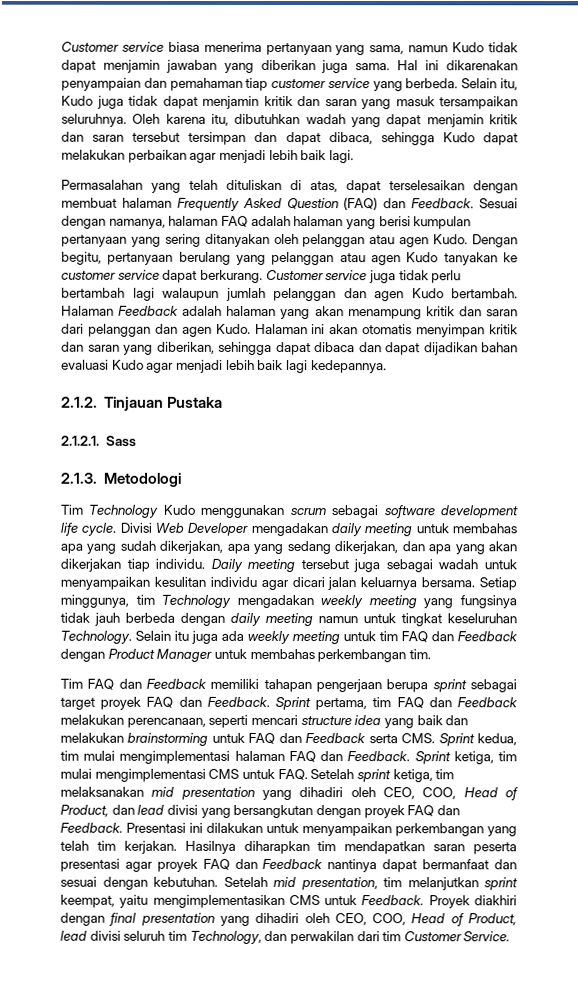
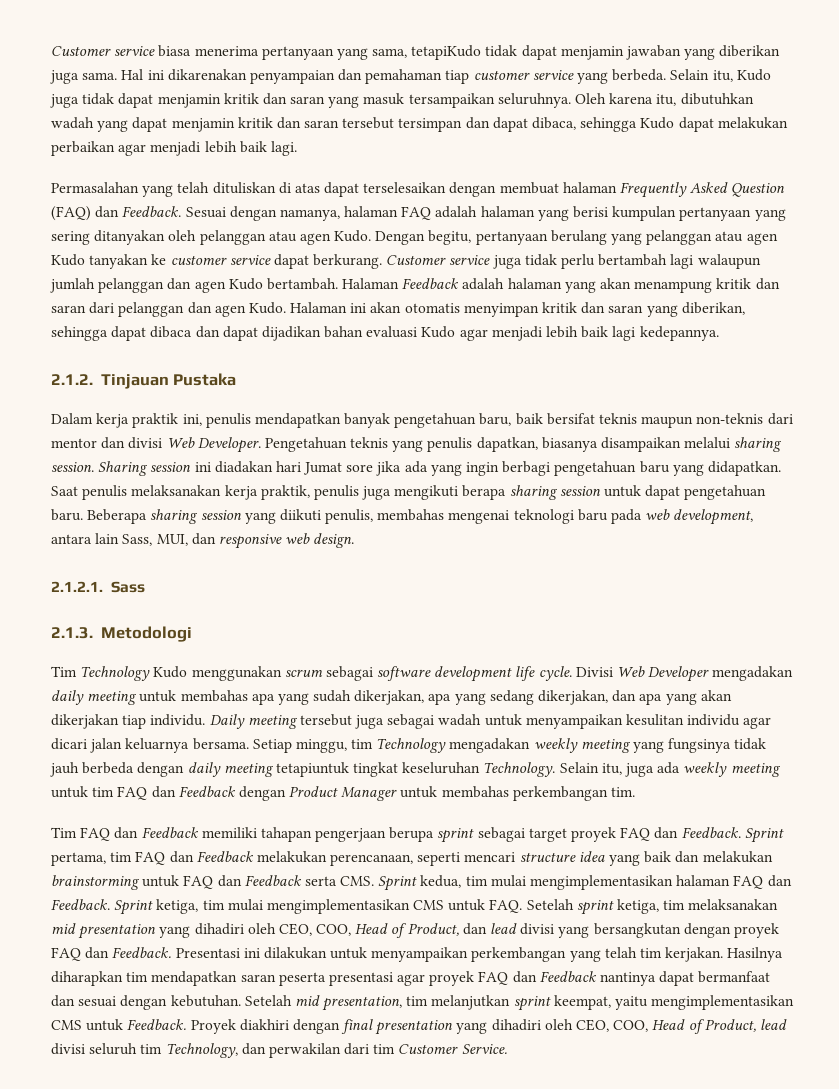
- Customer service biasa menerima pertanyaan yang sama, namun Kudo tidak dapat menjamin jawaban yang diberikan juga sama.
+ Customer service biasa menerima pertanyaan yang sama, tetapiKudo tidak dapat menjamin jawaban yang diberikan juga sama.
- Permasalahan yang telah dituliskan di atas, dapat terselesaikan dengan membuat halaman Frequently Asked Question (FAQ) dan Feedback.
+ Permasalahan yang telah dituliskan di atas dapat terselesaikan dengan membuat halaman Frequently Asked Question (FAQ) dan Feedback.
+ Dalam kerja praktik ini, penulis mendapatkan banyak pengetahuan baru, baik bersifat teknis maupun non-teknis dari mentor dan divisi Web Developer. Pengetahuan teknis yang penulis dapatkan, biasanya disampaikan melalui sharing session. Sharing session ini diadakan hari Jumat sore jika ada yang ingin berbagi pengetahuan baru yang didapatkan. Saat penulis melaksanakan kerja praktik, penulis juga mengikuti berapa sharing session untuk dapat pengetahuan baru. Beberapa sharing session yang diikuti penulis, membahas mengenai teknologi baru pada web development, antara lain Sass, MUI, dan responsive web design.
- Setiap minggunya, tim Technology mengadakan weekly meeting yang fungsinya tidak jauh berbeda dengan daily meeting namun untuk tingkat keseluruhan Technology.
+ Setiap minggu, tim Technology mengadakan weekly meeting yang fungsinya tidak jauh berbeda dengan daily meeting tetapiuntuk tingkat keseluruhan Technology.
- Selain itu juga ada weekly meeting untuk tim FAQ dan Feedback dengan Product Manager untuk membahas perkembangan tim.
+ Selain itu, juga ada weekly meeting untuk tim FAQ dan Feedback dengan Product Manager untuk membahas perkembangan tim.
- Sprint pertama, tim FAQ dan Feedback melakukan perencanaan, seperti mencari structure idea yang baik dan melakukan brainstorming untuk FAQ dan Feedback serta CMS. Sprint kedua, tim mulai mengimplementasi halaman FAQ dan Feedback.
+ Sprint pertama, tim FAQ dan Feedback melakukan perencanaan, seperti mencari structure idea yang baik dan melakukan brainstorming untuk FAQ dan Feedback serta CMS. Sprint kedua, tim mulai mengimplementasikan halaman FAQ dan Feedback.
- Sprint ketiga, tim mulai mengimplementasi CMS untuk FAQ. Setelah sprint ketiga, tim melaksanakan mid presentation yang dihadiri oleh CEO, COO, Head of Product, dan lead divisi yang bersangkutan dengan proyek FAQ dan Feedback.
+ Sprint ketiga, tim mulai mengimplementasikan CMS untuk FAQ. Setelah sprint ketiga, tim melaksanakan mid presentation yang dihadiri oleh CEO, COO, Head of Product, dan lead divisi yang bersangkutan dengan proyek FAQ dan Feedback.

